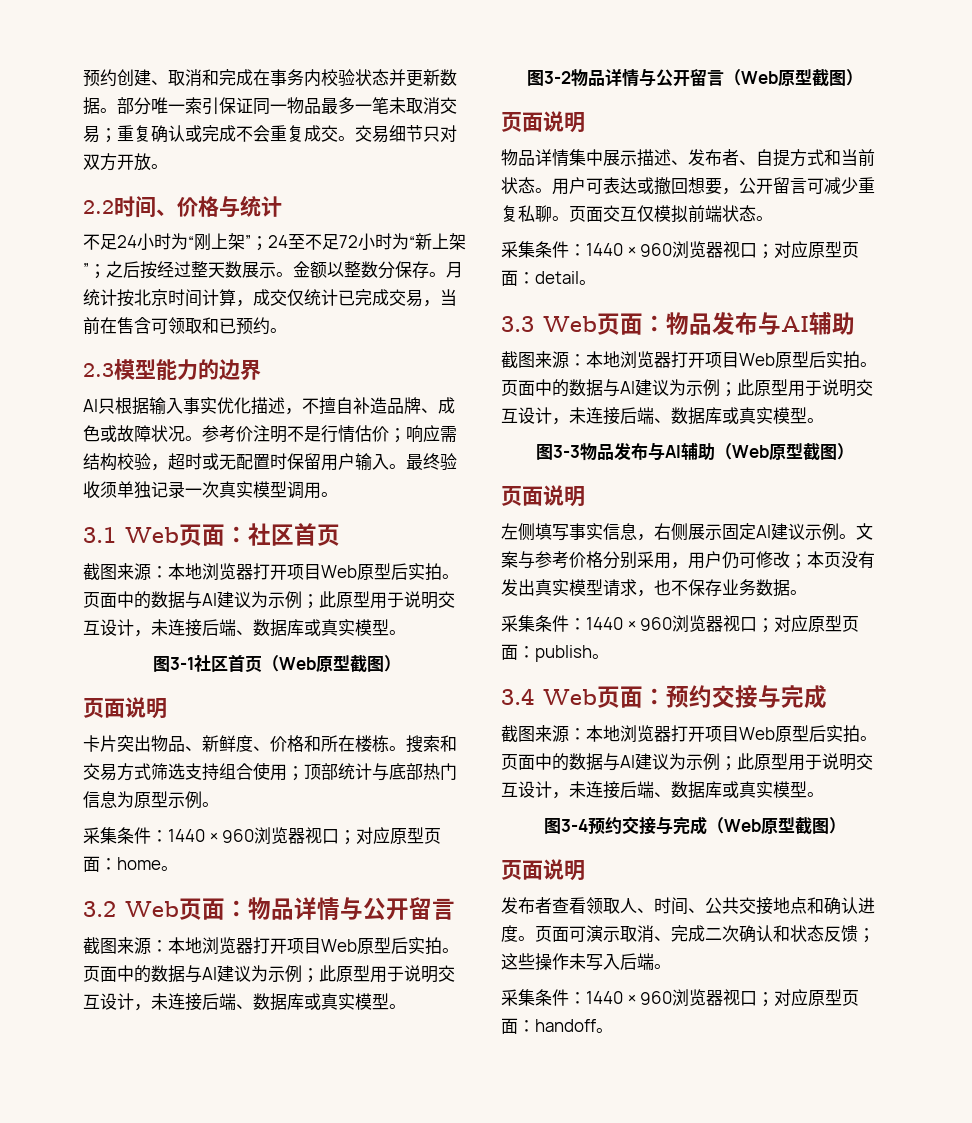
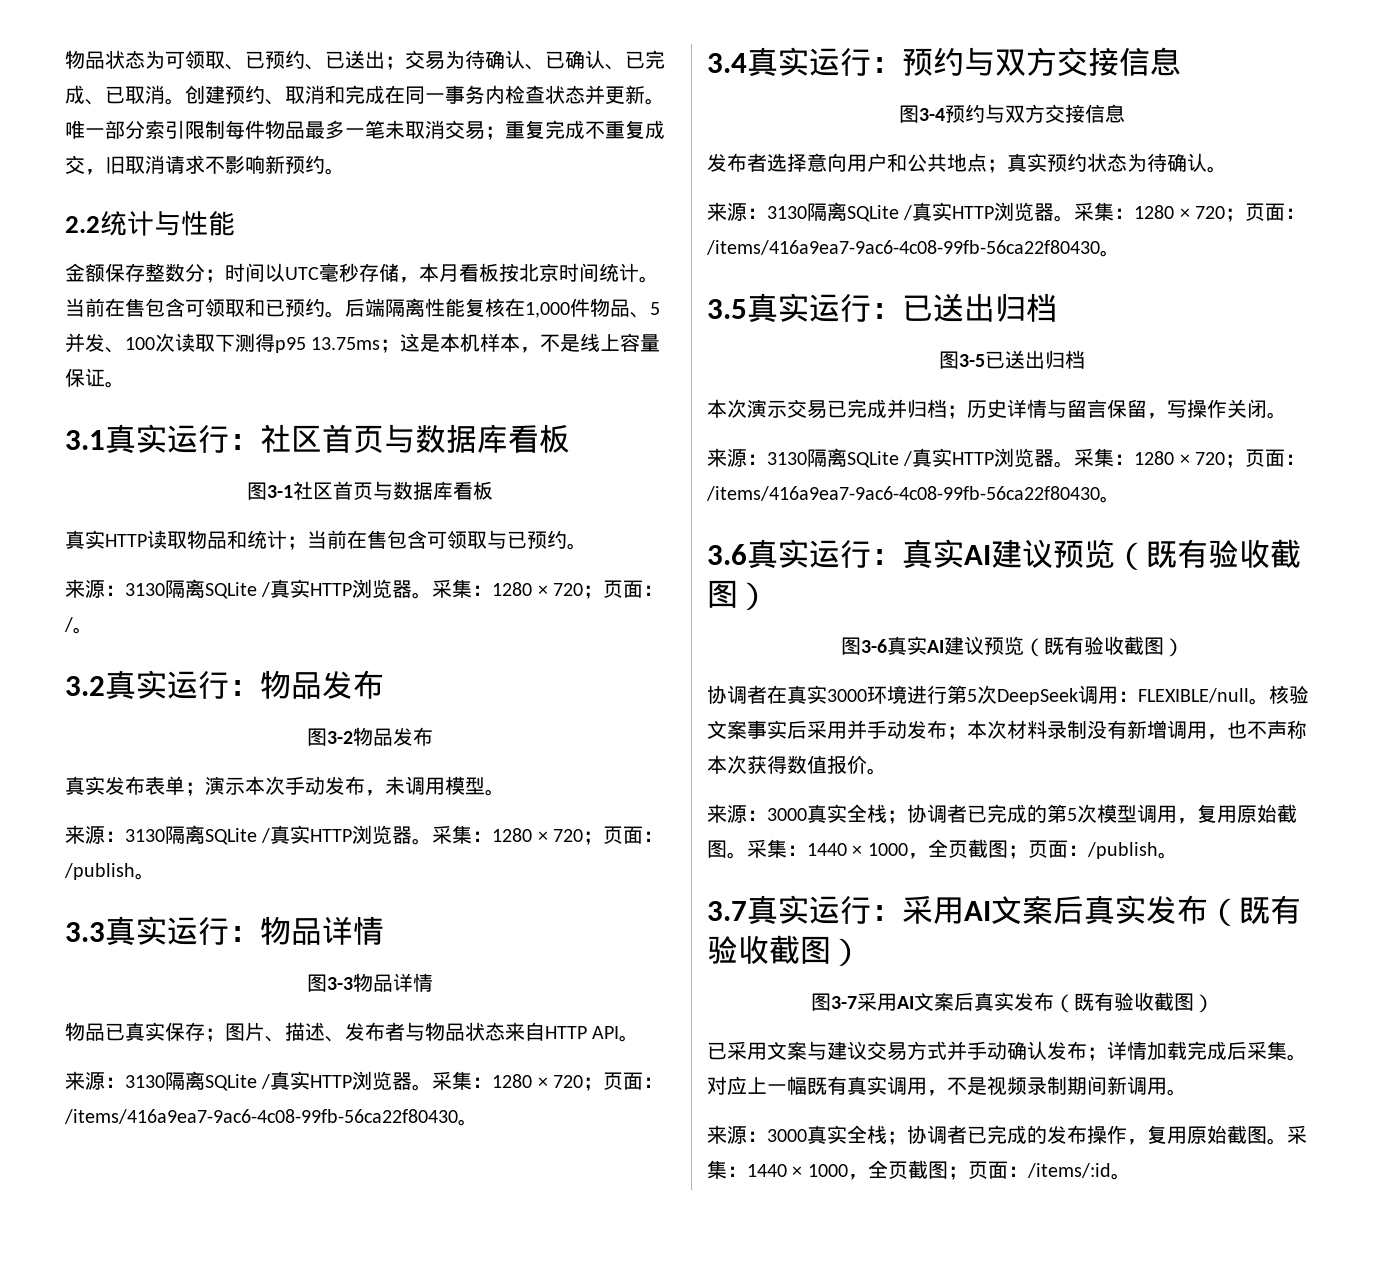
- 预约创建、取消和完成在事务内校验状态并更新数据。部分唯一索引保证同一物品最多一笔未取消交易；重复确认或完成不会重复成交。交易细节只对双方开放。
- 2.2时间、价格与统计
- 不足24小时为“刚上架”；24至不足72小时为“新上架”；之后按经过整天数展示。金额以整数分保存。月统计按北京时间计算，成交仅统计已完成交易，当前在售含可领取和已预约。
- 2.3模型能力的边界
- AI只根据输入事实优化描述，不擅自补造品牌、成色或故障状况。参考价注明不是行情估价；响应需结构校验，超时或无配置时保留用户输入。最终验收须单独记录一次真实模型调用。
+ 物品状态为可领取、已预约、已送出；交易为待确认、已确认、已完成、已取消。创建预约、取消和完成在同一事务内检查状态并更新。唯一部分索引限制每件物品最多一笔未取消交易；重复完成不重复成交，旧取消请求不影响新预约。
+ 2.2统计与性能
+ 金额保存整数分；时间以UTC毫秒存储，本月看板按北京时间统计。当前在售包含可领取和已预约。后端隔离性能复核在1,000件物品、5并发、100次读取下测得p95 13.75ms；这是本机样本，不是线上容量保证。
- 3.1 Web页面：社区首页
- 截图来源：本地浏览器打开项目Web原型后实拍。页面中的数据与AI建议为示例；此原型用于说明交互设计，未连接后端、数据库或真实模型。
- 图3-1社区首页（Web原型截图）
- 页面说明
- 卡片突出物品、新鲜度、价格和所在楼栋。搜索和交易方式筛选支持组合使用；顶部统计与底部热门信息为原型示例。
- 采集条件：1440 × 960浏览器视口；对应原型页面：home。
- 3.2 Web页面：物品详情与公开留言
- 截图来源：本地浏览器打开项目Web原型后实拍。页面中的数据与AI建议为示例；此原型用于说明交互设计，未连接后端、数据库或真实模型。
- 图3-2物品详情与公开留言（Web原型截图）
- 页面说明
- 物品详情集中展示描述、发布者、自提方式和当前状态。用户可表达或撤回想要，公开留言可减少重复私聊。页面交互仅模拟前端状态。
- 采集条件：1440 × 960浏览器视口；对应原型页面：detail。
- 3.3 Web页面：物品发布与AI辅助
- 截图来源：本地浏览器打开项目Web原型后实拍。页面中的数据与AI建议为示例；此原型用于说明交互设计，未连接后端、数据库或真实模型。
- 图3-3物品发布与AI辅助（Web原型截图）
- 页面说明
- 左侧填写事实信息，右侧展示固定AI建议示例。文案与参考价格分别采用，用户仍可修改；本页没有发出真实模型请求，也不保存业务数据。
- 采集条件：1440 × 960浏览器视口；对应原型页面：publish。
- 3.4 Web页面：预约交接与完成
- 截图来源：本地浏览器打开项目Web原型后实拍。页面中的数据与AI建议为示例；此原型用于说明交互设计，未连接后端、数据库或真实模型。
- 图3-4预约交接与完成（Web原型截图）
- 页面说明
- 发布者查看领取人、时间、公共交接地点和确认进度。页面可演示取消、完成二次确认和状态反馈；这些操作未写入后端。
- 采集条件：1440 × 960浏览器视口；对应原型页面：handoff。
+ 3.1真实运行：社区首页与数据库看板
+ 图3-1社区首页与数据库看板
+ 真实HTTP读取物品和统计；当前在售包含可领取与已预约。
+ 来源：3130隔离SQLite /真实HTTP浏览器。采集：1280 × 720；页面：/。
+ 3.2真实运行：物品发布
+ 图3-2物品发布
+ 真实发布表单；演示本次手动发布，未调用模型。
+ 来源：3130隔离SQLite /真实HTTP浏览器。采集：1280 × 720；页面：/publish。
+ 3.3真实运行：物品详情
+ 图3-3物品详情
+ 物品已真实保存；图片、描述、发布者与物品状态来自HTTP API。
+ 来源：3130隔离SQLite /真实HTTP浏览器。采集：1280 × 720；页面：/items/416a9ea7-9ac6-4c08-99fb-56ca22f80430。
+ 3.4真实运行：预约与双方交接信息
+ 图3-4预约与双方交接信息
+ 发布者选择意向用户和公共地点；真实预约状态为待确认。
+ 来源：3130隔离SQLite /真实HTTP浏览器。采集：1280 × 720；页面：/items/416a9ea7-9ac6-4c08-99fb-56ca22f80430。
+ 3.5真实运行：已送出归档
+ 图3-5已送出归档
+ 本次演示交易已完成并归档；历史详情与留言保留，写操作关闭。
+ 来源：3130隔离SQLite /真实HTTP浏览器。采集：1280 × 720；页面：/items/416a9ea7-9ac6-4c08-99fb-56ca22f80430。
+ 3.6真实运行：真实AI建议预览（既有验收截图）
+ 图3-6真实AI建议预览（既有验收截图）
+ 协调者在真实3000环境进行第5次DeepSeek调用：FLEXIBLE/null。核验文案事实后采用并手动发布；本次材料录制没有新增调用，也不声称本次获得数值报价。
+ 来源：3000真实全栈；协调者已完成的第5次模型调用，复用原始截图。采集：1440 × 1000，全页截图；页面：/publish。
+ 3.7真实运行：采用AI文案后真实发布（既有验收截图）
+ 图3-7采用AI文案后真实发布（既有验收截图）
+ 已采用文案与建议交易方式并手动确认发布；详情加载完成后采集。对应上一幅既有真实调用，不是视频录制期间新调用。
+ 来源：3000真实全栈；协调者已完成的发布操作，复用原始截图。采集：1440 × 1000，全页截图；页面：/items/:id。

